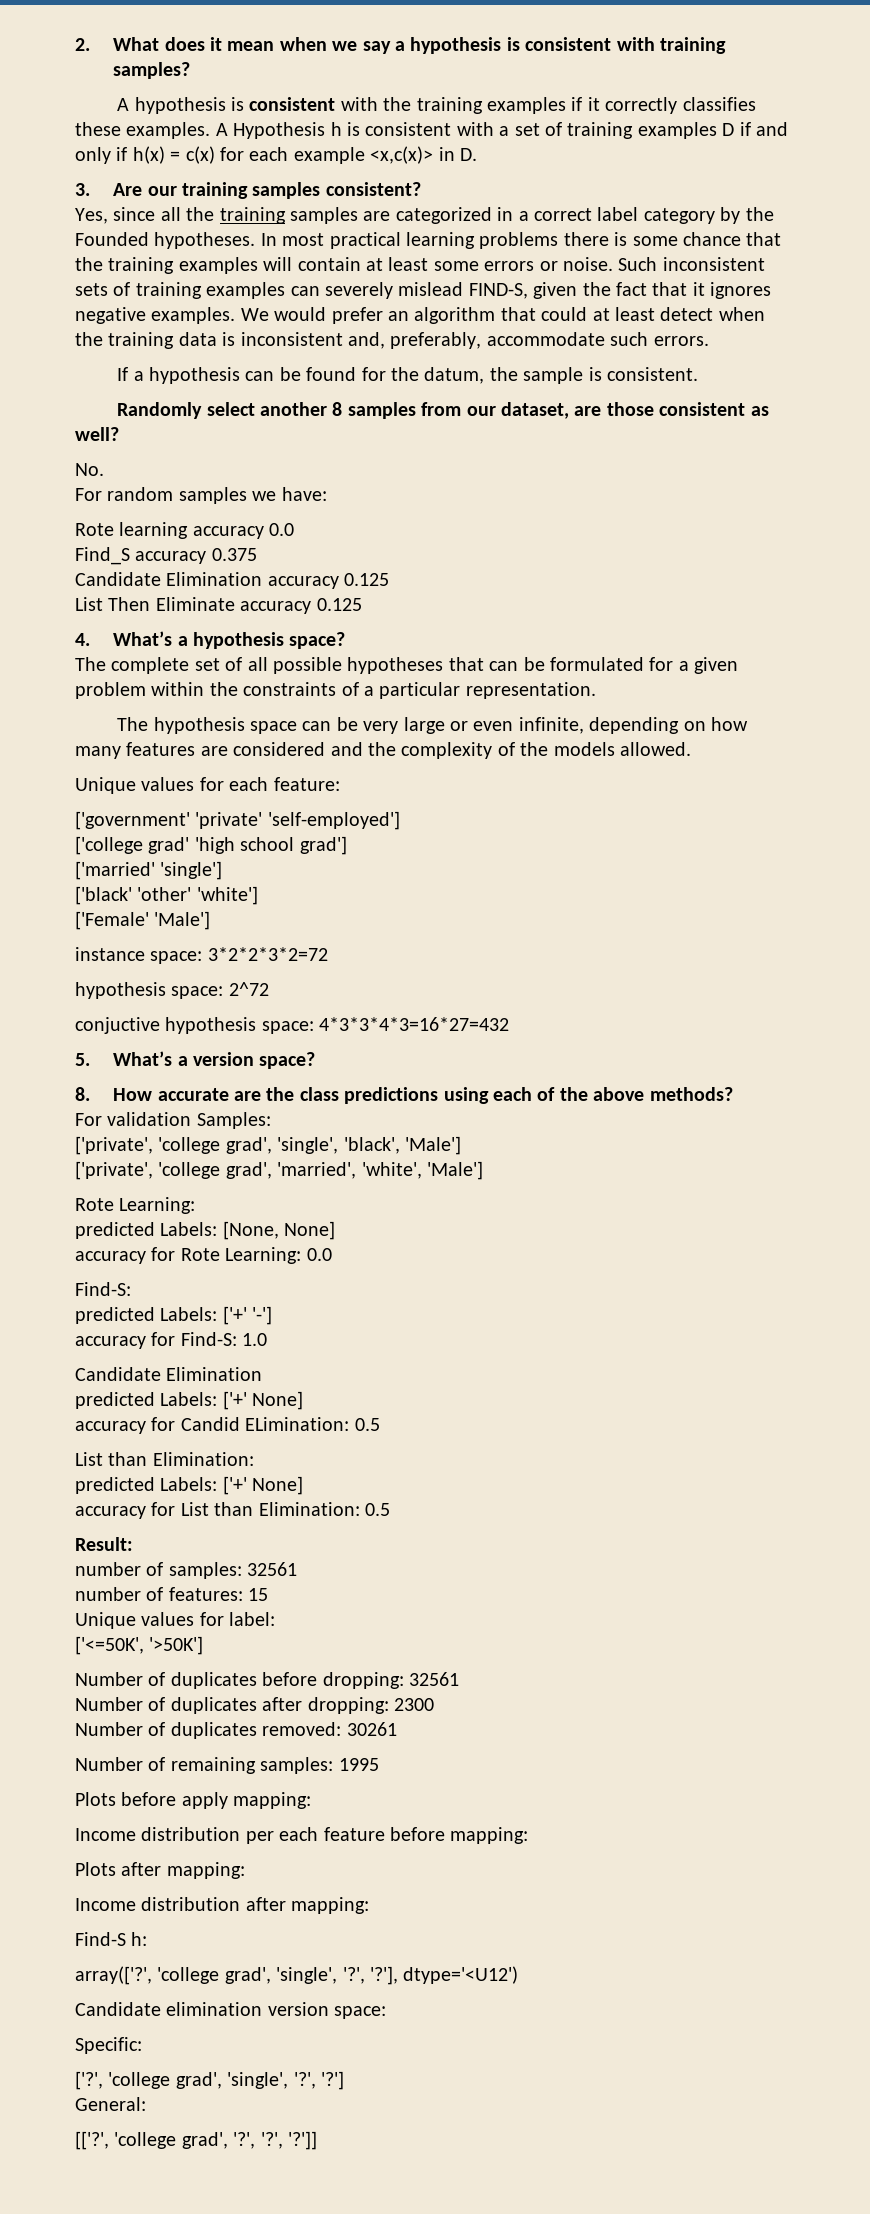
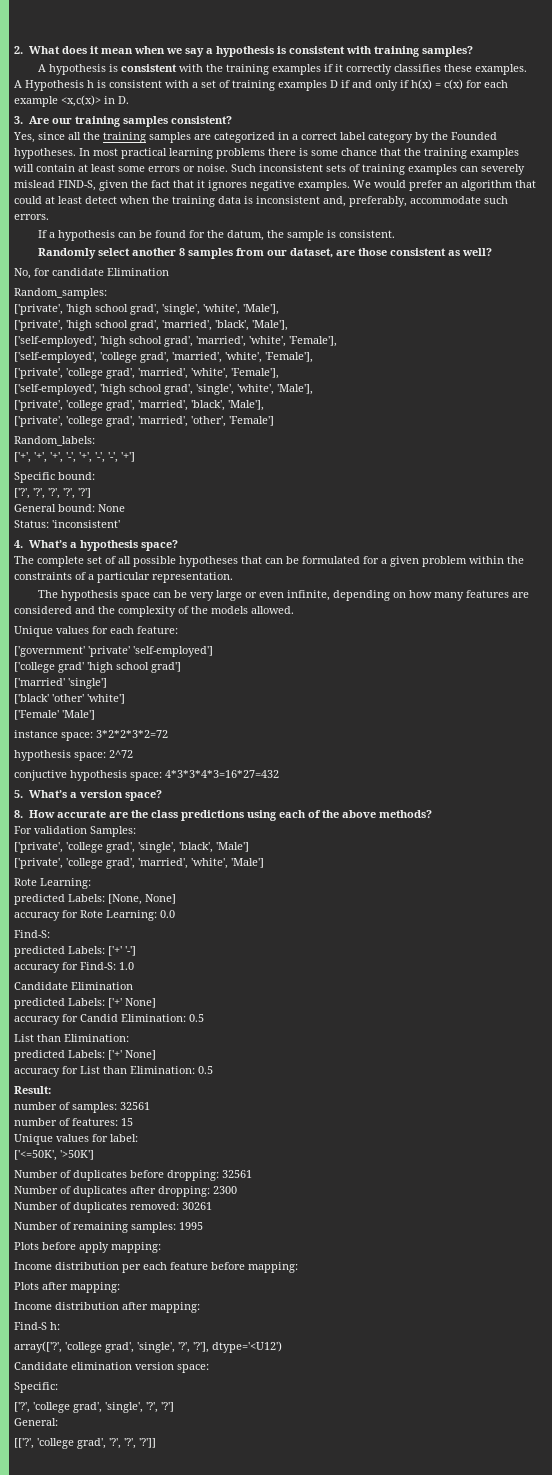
- No.
- For random samples we have:
- Rote learning accuracy 0.0
- Find_S accuracy 0.375
- Candidate Elimination accuracy 0.125
- List Then Eliminate accuracy 0.125
+ No, for candidate Elimination
+ Random_samples:
+ ['private', 'high school grad', 'single', 'white', 'Male'],
+ ['private', 'high school grad', 'married', 'black', 'Male'],
+ ['self-employed', 'high school grad', 'married', 'white', 'Female'],
+ ['self-employed', 'college grad', 'married', 'white', 'Female'],
+ ['private', 'college grad', 'married', 'white', 'Female'],
+ ['self-employed', 'high school grad', 'single', 'white', 'Male'],
+ ['private', 'college grad', 'married', 'black', 'Male'],
+ ['private', 'college grad', 'married', 'other', 'Female']
+ Random_labels:
+ ['+', '+', '+', '-', '+', '-', '-', '+']
+ Specific bound:
+ ['?', '?', '?', '?', '?']
+ General bound: None
+ Status: 'inconsistent'
- accuracy for Candid ELimination: 0.5
+ accuracy for Candid Elimination: 0.5

